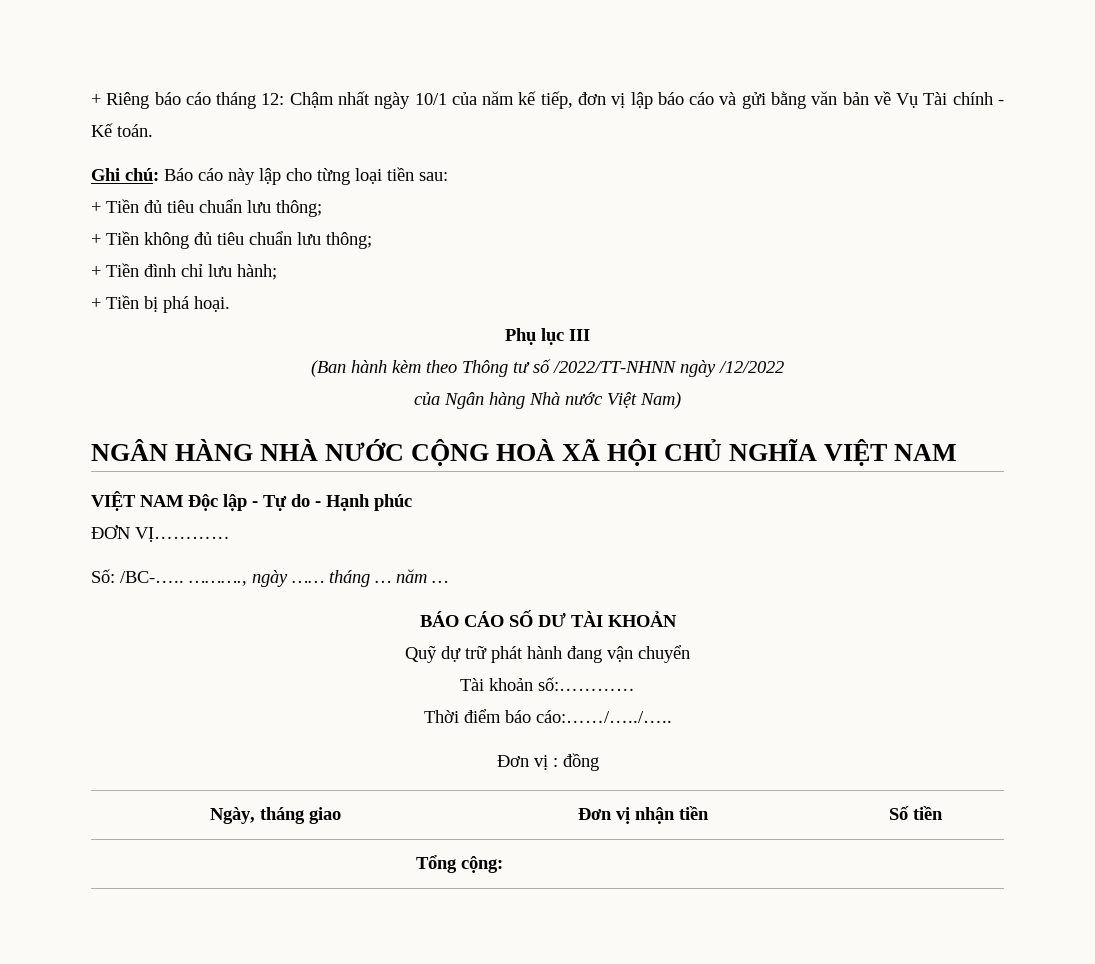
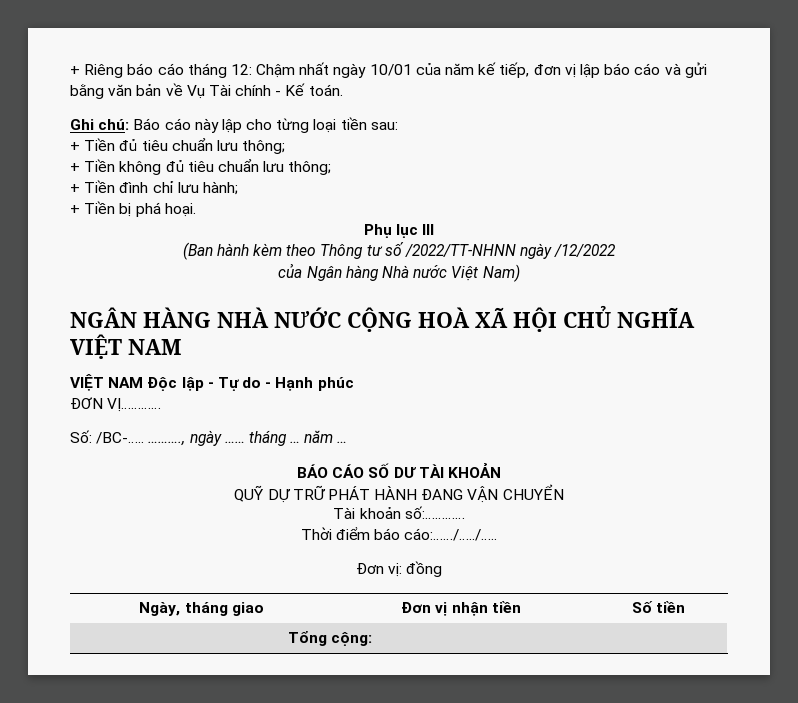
- + Riêng báo cáo tháng 12: Chậm nhất ngày 10/1 của năm kế tiếp, đơn vị lập báo cáo và gửi bằng văn bản về Vụ Tài chính - Kế toán.
+ + Riêng báo cáo tháng 12: Chậm nhất ngày 10/01 của năm kế tiếp, đơn vị lập báo cáo và gửi bằng văn bản về Vụ Tài chính - Kế toán.
- Quỹ dự trữ phát hành đang vận chuyển
+ QUỸ DỰ TRỮ PHÁT HÀNH ĐANG VẬN CHUYỂN
- Đơn vị : đồng
+ Đơn vị: đồng

